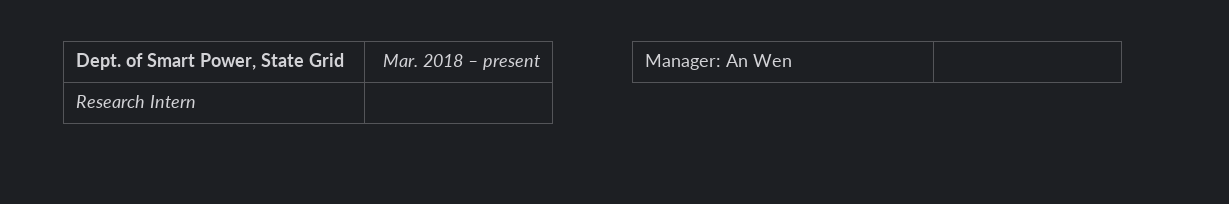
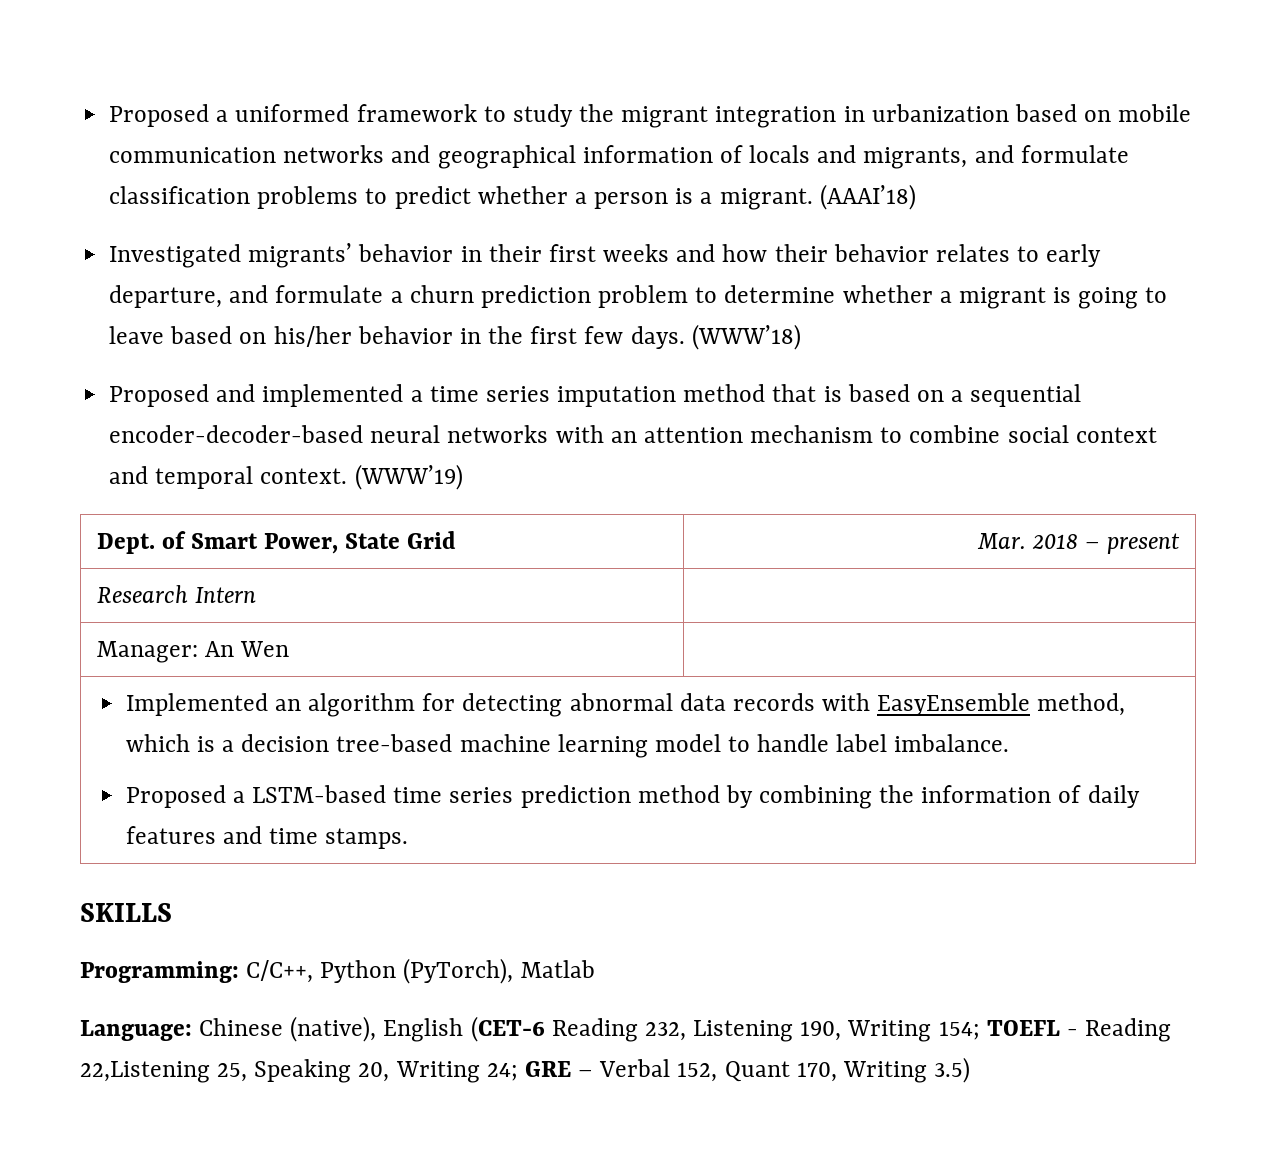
+ Proposed a uniformed framework to study the migrant integration in urbanization based on mobile communication networks and geographical information of locals and migrants, and formulate classification problems to predict whether a person is a migrant. (AAAI’18)
+ Investigated migrants’ behavior in their first weeks and how their behavior relates to early departure, and formulate a churn prediction problem to determine whether a migrant is going to leave based on his/her behavior in the first few days. (WWW’18)
+ Proposed and implemented a time series imputation method that is based on a sequential encoder-decoder-based neural networks with an attention mechanism to combine social context and temporal context. (WWW’19)
+ Implemented an algorithm for detecting abnormal data records with EasyEnsemble method, which is a decision tree-based machine learning model to handle label imbalance.
+ Proposed a LSTM-based time series prediction method by combining the information of daily features and time stamps.
+ SKILLS
+ Programming: C/C++, Python (PyTorch), Matlab
+ Language: Chinese (native), English (CET-6 Reading 232, Listening 190, Writing 154; TOEFL - Reading 22,Listening 25, Speaking 20, Writing 24; GRE – Verbal 152, Quant 170, Writing 3.5)

